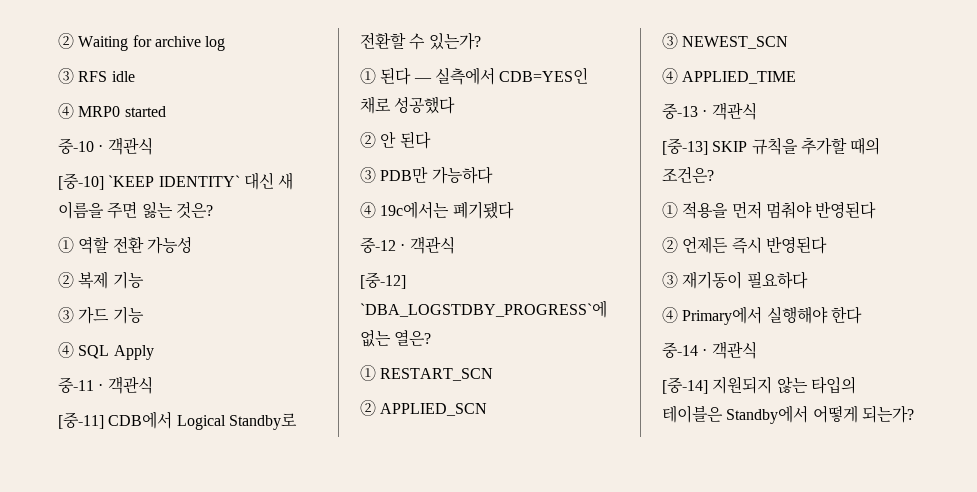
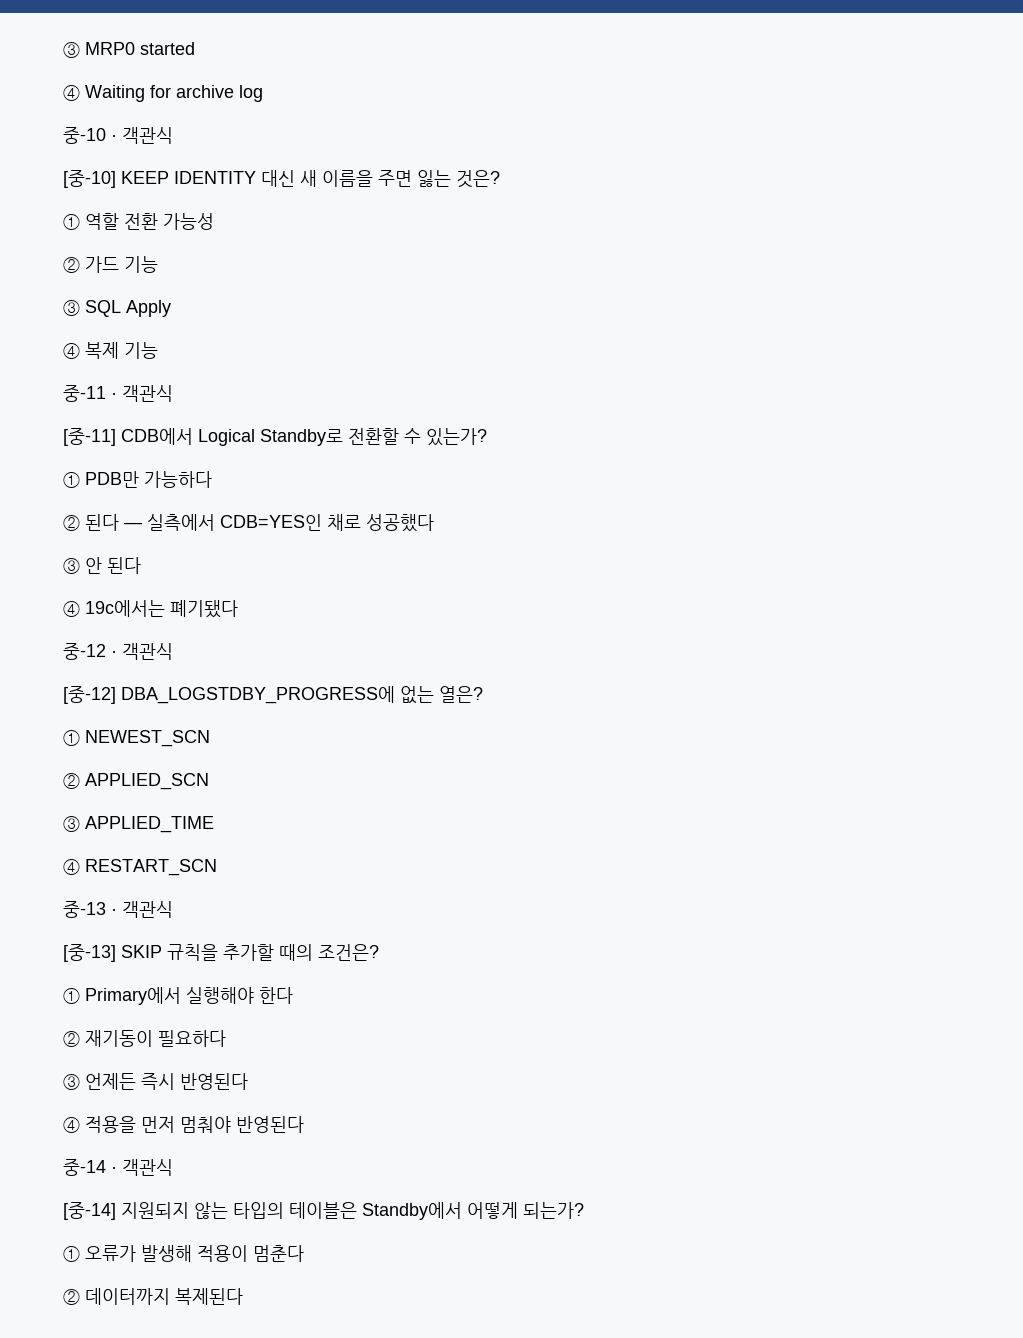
- ② Waiting for archive log
+ ③ MRP0 started
+ ④ Waiting for archive log
- ③ RFS idle
- ④ MRP0 started
- [중-10] `KEEP IDENTITY` 대신 새 이름을 주면 잃는 것은?
+ [중-10] KEEP IDENTITY 대신 새 이름을 주면 잃는 것은?
- ② 복제 기능
+ ② 가드 기능
- ③ 가드 기능
- ④ SQL Apply
+ ③ SQL Apply
+ ④ 복제 기능
- ① 된다 — 실측에서 CDB=YES인 채로 성공했다
+ ① PDB만 가능하다
+ ② 된다 — 실측에서 CDB=YES인 채로 성공했다
- ② 안 된다
+ ③ 안 된다
- ③ PDB만 가능하다
- [중-12] `DBA_LOGSTDBY_PROGRESS`에 없는 열은?
+ [중-12] DBA_LOGSTDBY_PROGRESS에 없는 열은?
- ① RESTART_SCN
+ ① NEWEST_SCN
- ③ NEWEST_SCN
- ④ APPLIED_TIME
+ ③ APPLIED_TIME
+ ④ RESTART_SCN
- ① 적용을 먼저 멈춰야 반영된다
- ② 언제든 즉시 반영된다
- ③ 재기동이 필요하다
- ④ Primary에서 실행해야 한다
+ ① Primary에서 실행해야 한다
+ ② 재기동이 필요하다
+ ③ 언제든 즉시 반영된다
+ ④ 적용을 먼저 멈춰야 반영된다
+ ① 오류가 발생해 적용이 멈춘다
+ ② 데이터까지 복제된다

